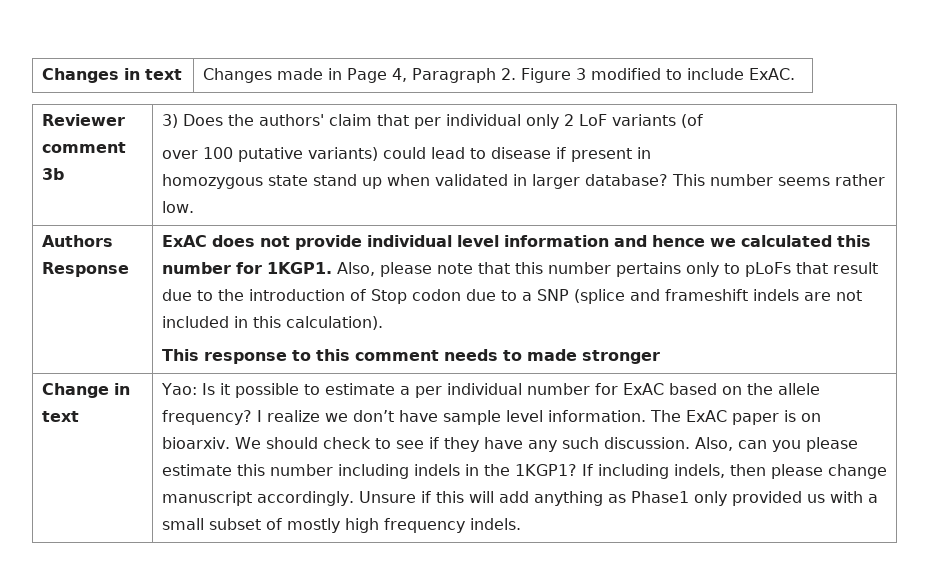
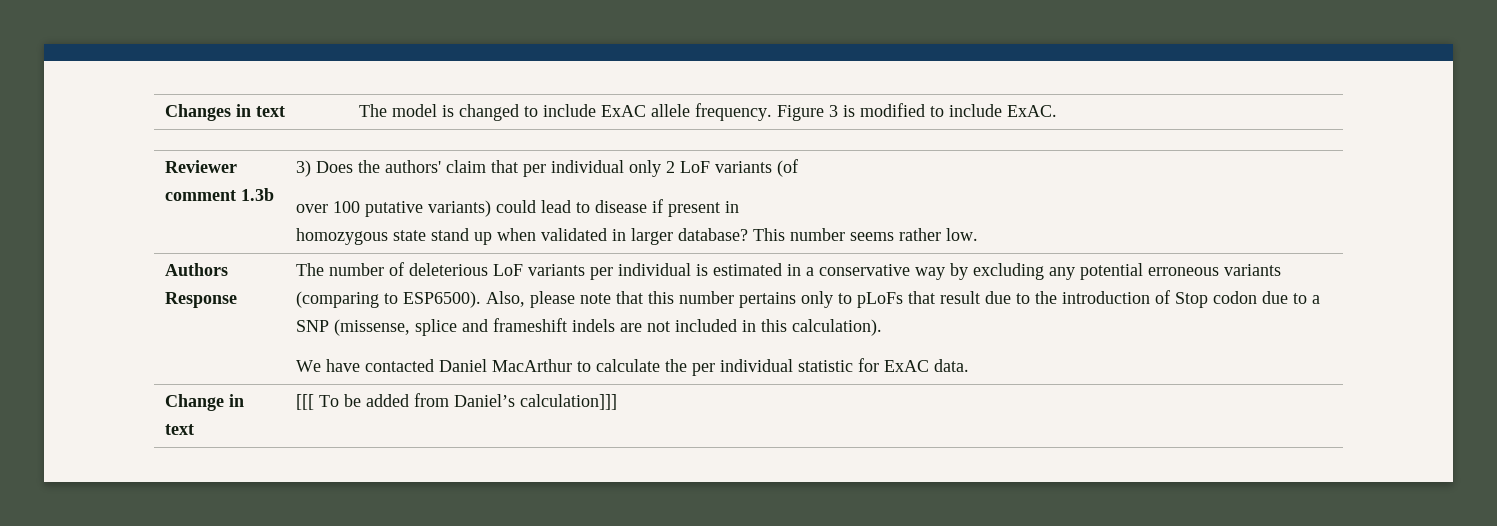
- Changes in text | Changes made in Page 4, Paragraph 2. Figure 3 modified to include ExAC.
+ Changes in text | The model is changed to include ExAC allele frequency. Figure 3 is modified to include ExAC.
- Reviewer comment 3b
+ Reviewer comment 1.3b
- ExAC does not provide individual level information and hence we calculated this number for 1KGP1.
+ The number of deleterious LoF variants per individual is estimated in a conservative way by excluding any potential erroneous variants (comparing to ESP6500).
- Also, please note that this number pertains only to pLoFs that result due to the introduction of Stop codon due to a SNP (splice and frameshift indels are not included in this calculation).
+ Also, please note that this number pertains only to pLoFs that result due to the introduction of Stop codon due to a SNP (missense, splice and frameshift indels are not included in this calculation).
- This response to this comment needs to made stronger
- Change in text | Yao: Is it possible to estimate a per individual number for ExAC based on the allele frequency? I realize we don’t have sample level information. The ExAC paper is on bioarxiv. We should check to see if they have any such discussion. Also, can you please estimate this number including indels in the 1KGP1? If including indels, then please change manuscript accordingly. Unsure if this will add anything as Phase1 only provided us with a small subset of mostly high frequency indels.
+ We have contacted Daniel MacArthur to calculate the per individual statistic for ExAC data.
+ Change in text | [[[ To be added from Daniel’s calculation]]]

